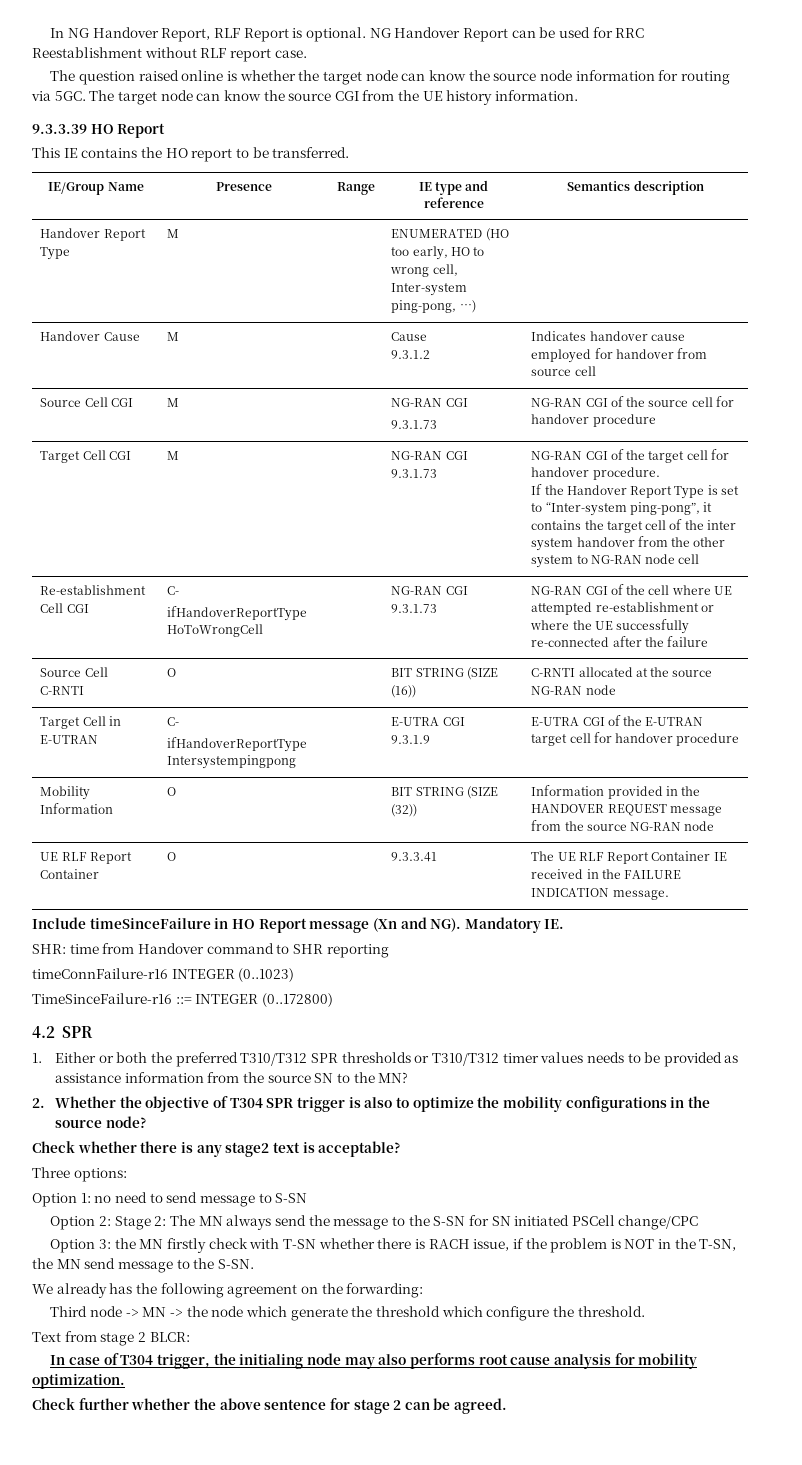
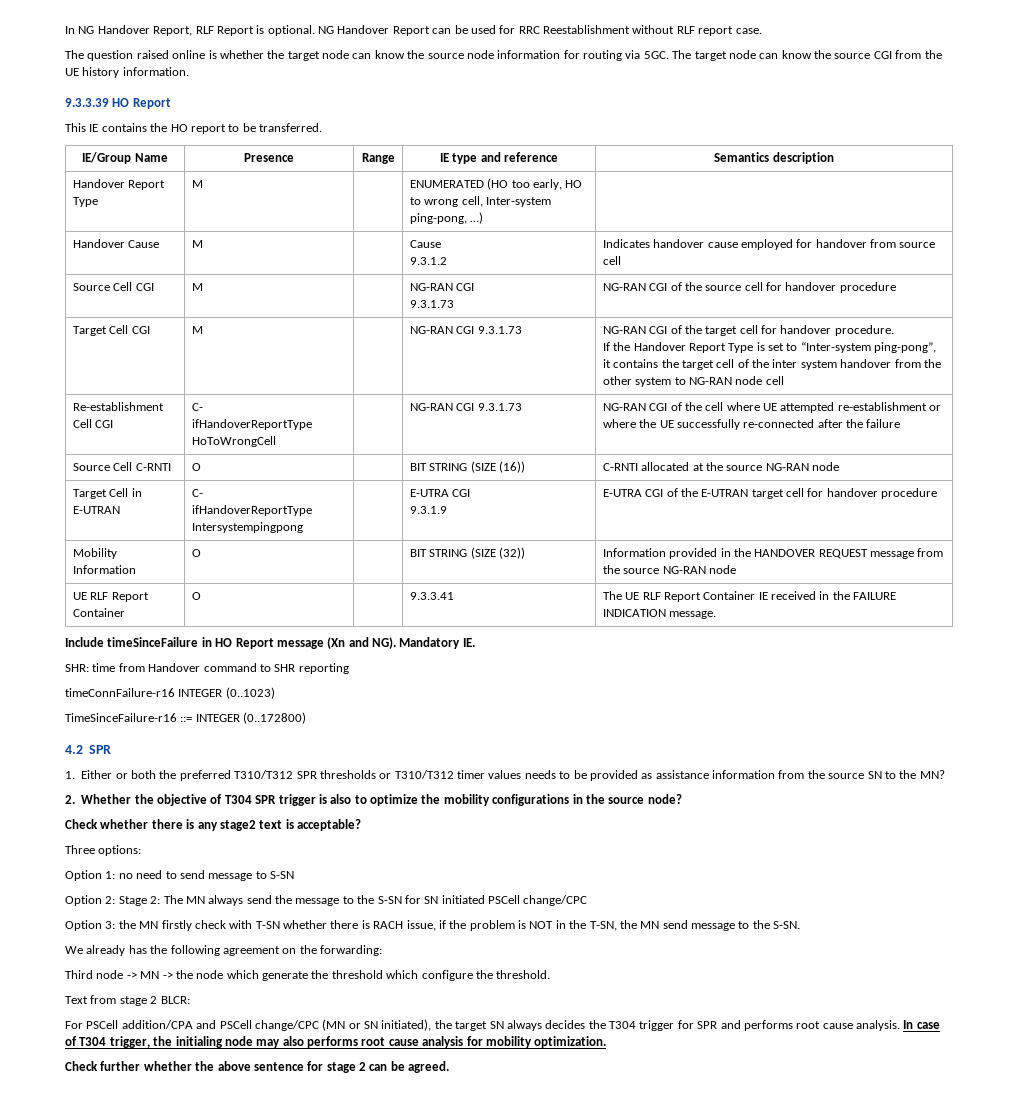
+ For PSCell addition/CPA and PSCell change/CPC (MN or SN initiated), the target SN always decides the T304 trigger for SPR and performs root cause analysis.

